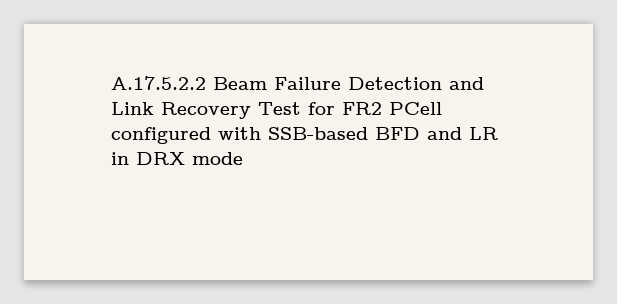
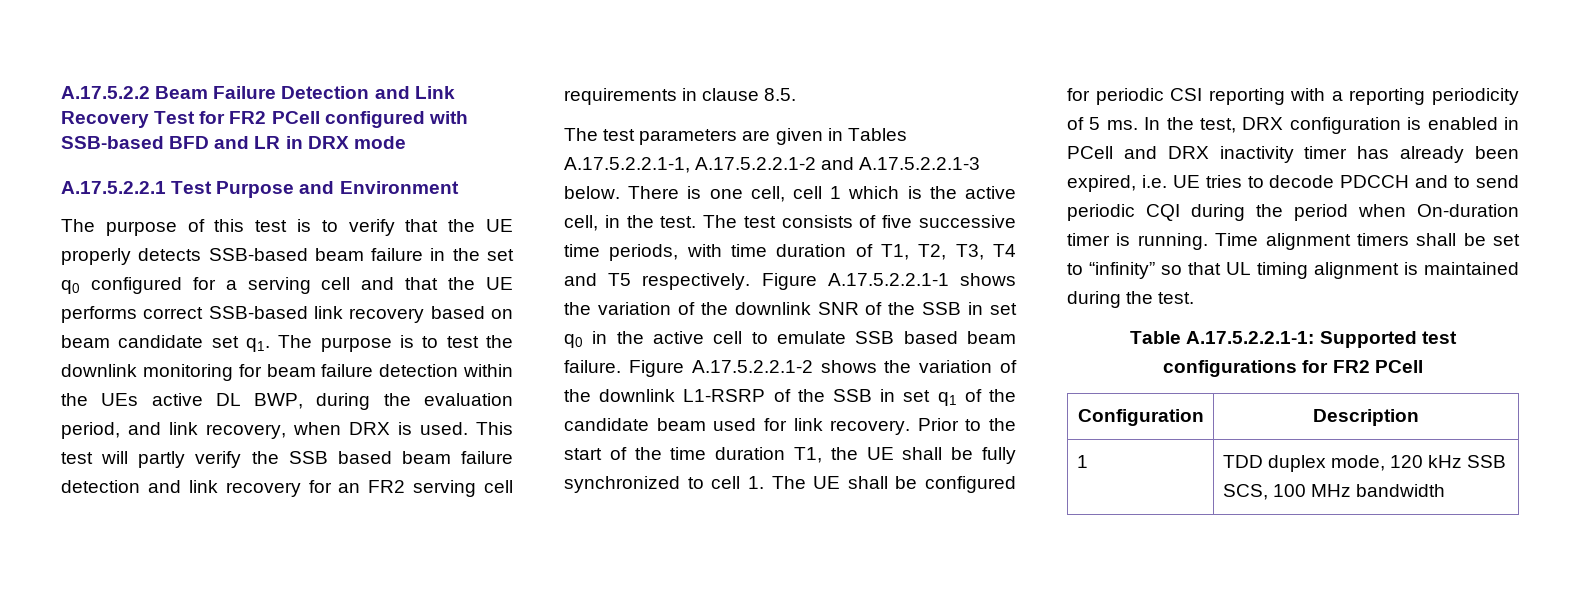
+ A.17.5.2.2.1 Test Purpose and Environment
+ The purpose of this test is to verify that the UE properly detects SSB-based beam failure in the set q0 configured for a serving cell and that the UE performs correct SSB-based link recovery based on beam candidate set q1. The purpose is to test the downlink monitoring for beam failure detection within the UEs active DL BWP, during the evaluation period, and link recovery, when DRX is used. This test will partly verify the SSB based beam failure detection and link recovery for an FR2 serving cell requirements in clause 8.5.
+ The test parameters are given in Tables A.17.5.2.2.1-1, A.17.5.2.2.1-2 and A.17.5.2.2.1-3 below. There is one cell, cell 1 which is the active cell, in the test. The test consists of five successive time periods, with time duration of T1, T2, T3, T4 and T5 respectively. Figure A.17.5.2.2.1-1 shows the variation of the downlink SNR of the SSB in set q0 in the active cell to emulate SSB based beam failure. Figure A.17.5.2.2.1-2 shows the variation of the downlink L1-RSRP of the SSB in set q1 of the candidate beam used for link recovery. Prior to the start of the time duration T1, the UE shall be fully synchronized to cell 1. The UE shall be configured for periodic CSI reporting with a reporting periodicity of 5 ms. In the test, DRX configuration is enabled in PCell and DRX inactivity timer has already been expired, i.e. UE tries to decode PDCCH and to send periodic CQI during the period when On-duration timer is running. Time alignment timers shall be set to “infinity” so that UL timing alignment is maintained during the test.
+ Table A.17.5.2.2.1-1: Supported test configurations for FR2 PCell
+ Configuration | Description
+ 1 | TDD duplex mode, 120 kHz SSB SCS, 100 MHz bandwidth

